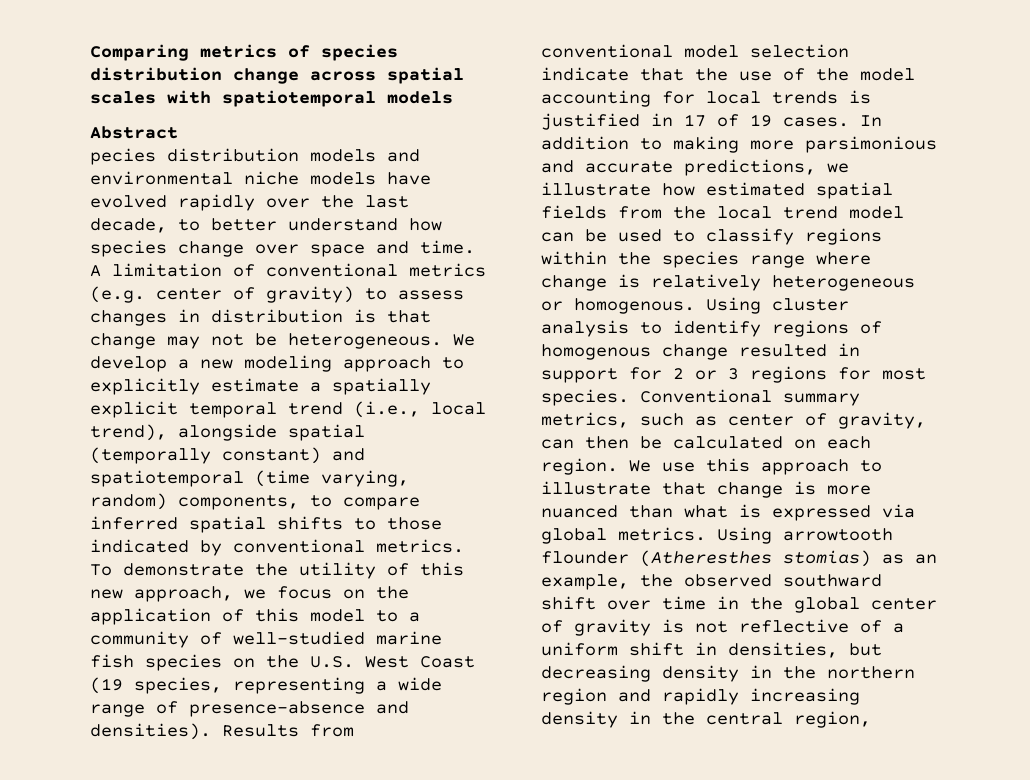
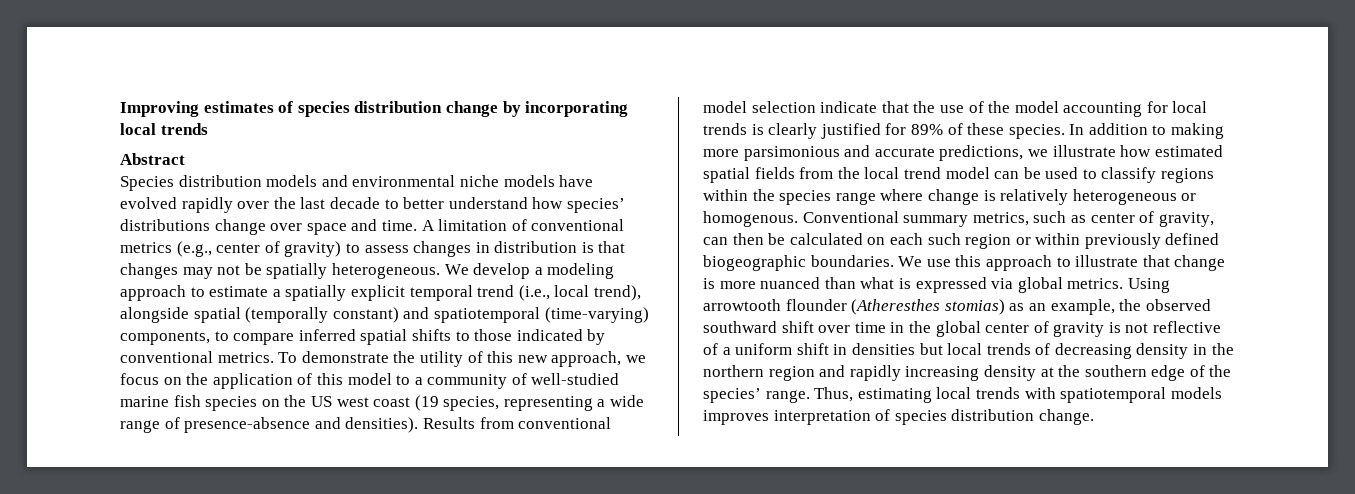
- Comparing metrics of species distribution change across spatial scales with spatiotemporal models
+ Improving estimates of species distribution change by incorporating local trends
- pecies distribution models and environmental niche models have evolved rapidly over the last decade, to better understand how species change over space and time.
+ Species distribution models and environmental niche models have evolved rapidly over the last decade to better understand how species’ distributions change over space and time.
- A limitation of conventional metrics (e.g. center of gravity) to assess changes in distribution is that change may not be heterogeneous.
+ A limitation of conventional metrics (e.g., center of gravity) to assess changes in distribution is that changes may not be spatially heterogeneous.
- We develop a new modeling approach to explicitly estimate a spatially explicit temporal trend (i.e., local trend), alongside spatial (temporally constant) and spatiotemporal (time varying, random) components, to compare inferred spatial shifts to those indicated by conventional metrics.
+ We develop a modeling approach to estimate a spatially explicit temporal trend (i.e., local trend), alongside spatial (temporally constant) and spatiotemporal (time-varying) components, to compare inferred spatial shifts to those indicated by conventional metrics.
- To demonstrate the utility of this new approach, we focus on the application of this model to a community of well-studied marine fish species on the U.S. West Coast (19 species, representing a wide range of presence-absence and densities).
+ To demonstrate the utility of this new approach, we focus on the application of this model to a community of well-studied marine fish species on the US west coast (19 species, representing a wide range of presence-absence and densities).
- Results from conventional model selection indicate that the use of the model accounting for local trends is justified in 17 of 19 cases.
+ Results from conventional model selection indicate that the use of the model accounting for local trends is clearly justified for 89% of these species.
- Using cluster analysis to identify regions of homogenous change resulted in support for 2 or 3 regions for most species.
- Conventional summary metrics, such as center of gravity, can then be calculated on each region.
+ Conventional summary metrics, such as center of gravity, can then be calculated on each such region or within previously defined biogeographic boundaries.
- Using arrowtooth flounder (Atheresthes stomias) as an example, the observed southward shift over time in the global center of gravity is not reflective of a uniform shift in densities, but decreasing density in the northern region and rapidly increasing density in the central region,
+ Using arrowtooth flounder (Atheresthes stomias) as an example, the observed southward shift over time in the global center of gravity is not reflective of a uniform shift in densities but local trends of decreasing density in the northern region and rapidly increasing density at the southern edge of the species’ range. Thus, estimating local trends with spatiotemporal models improves interpretation of species distribution change.

